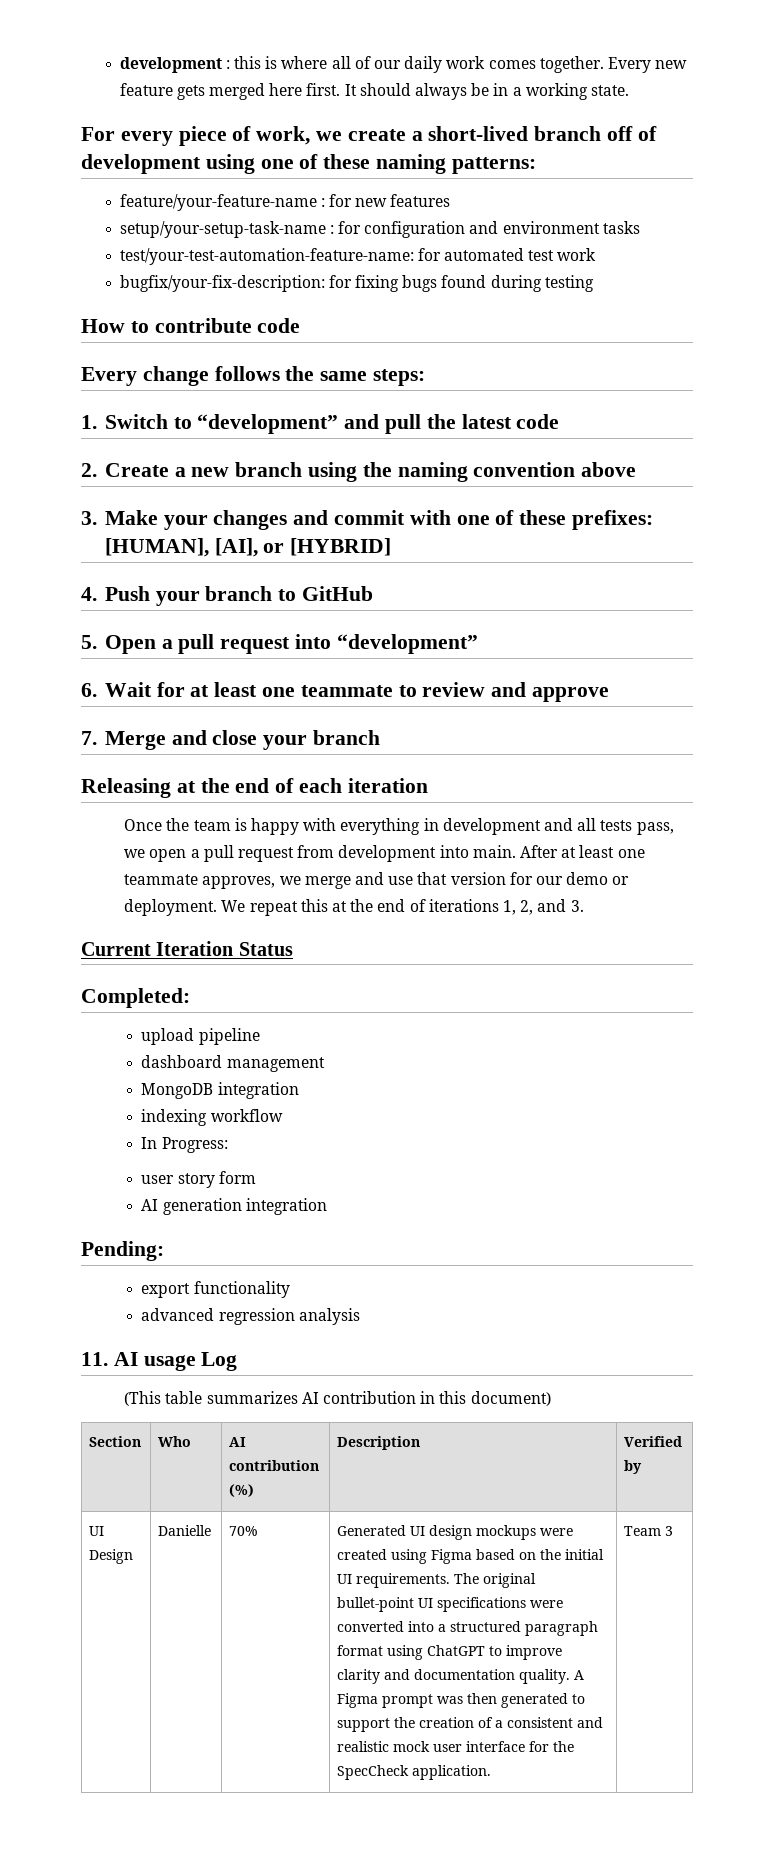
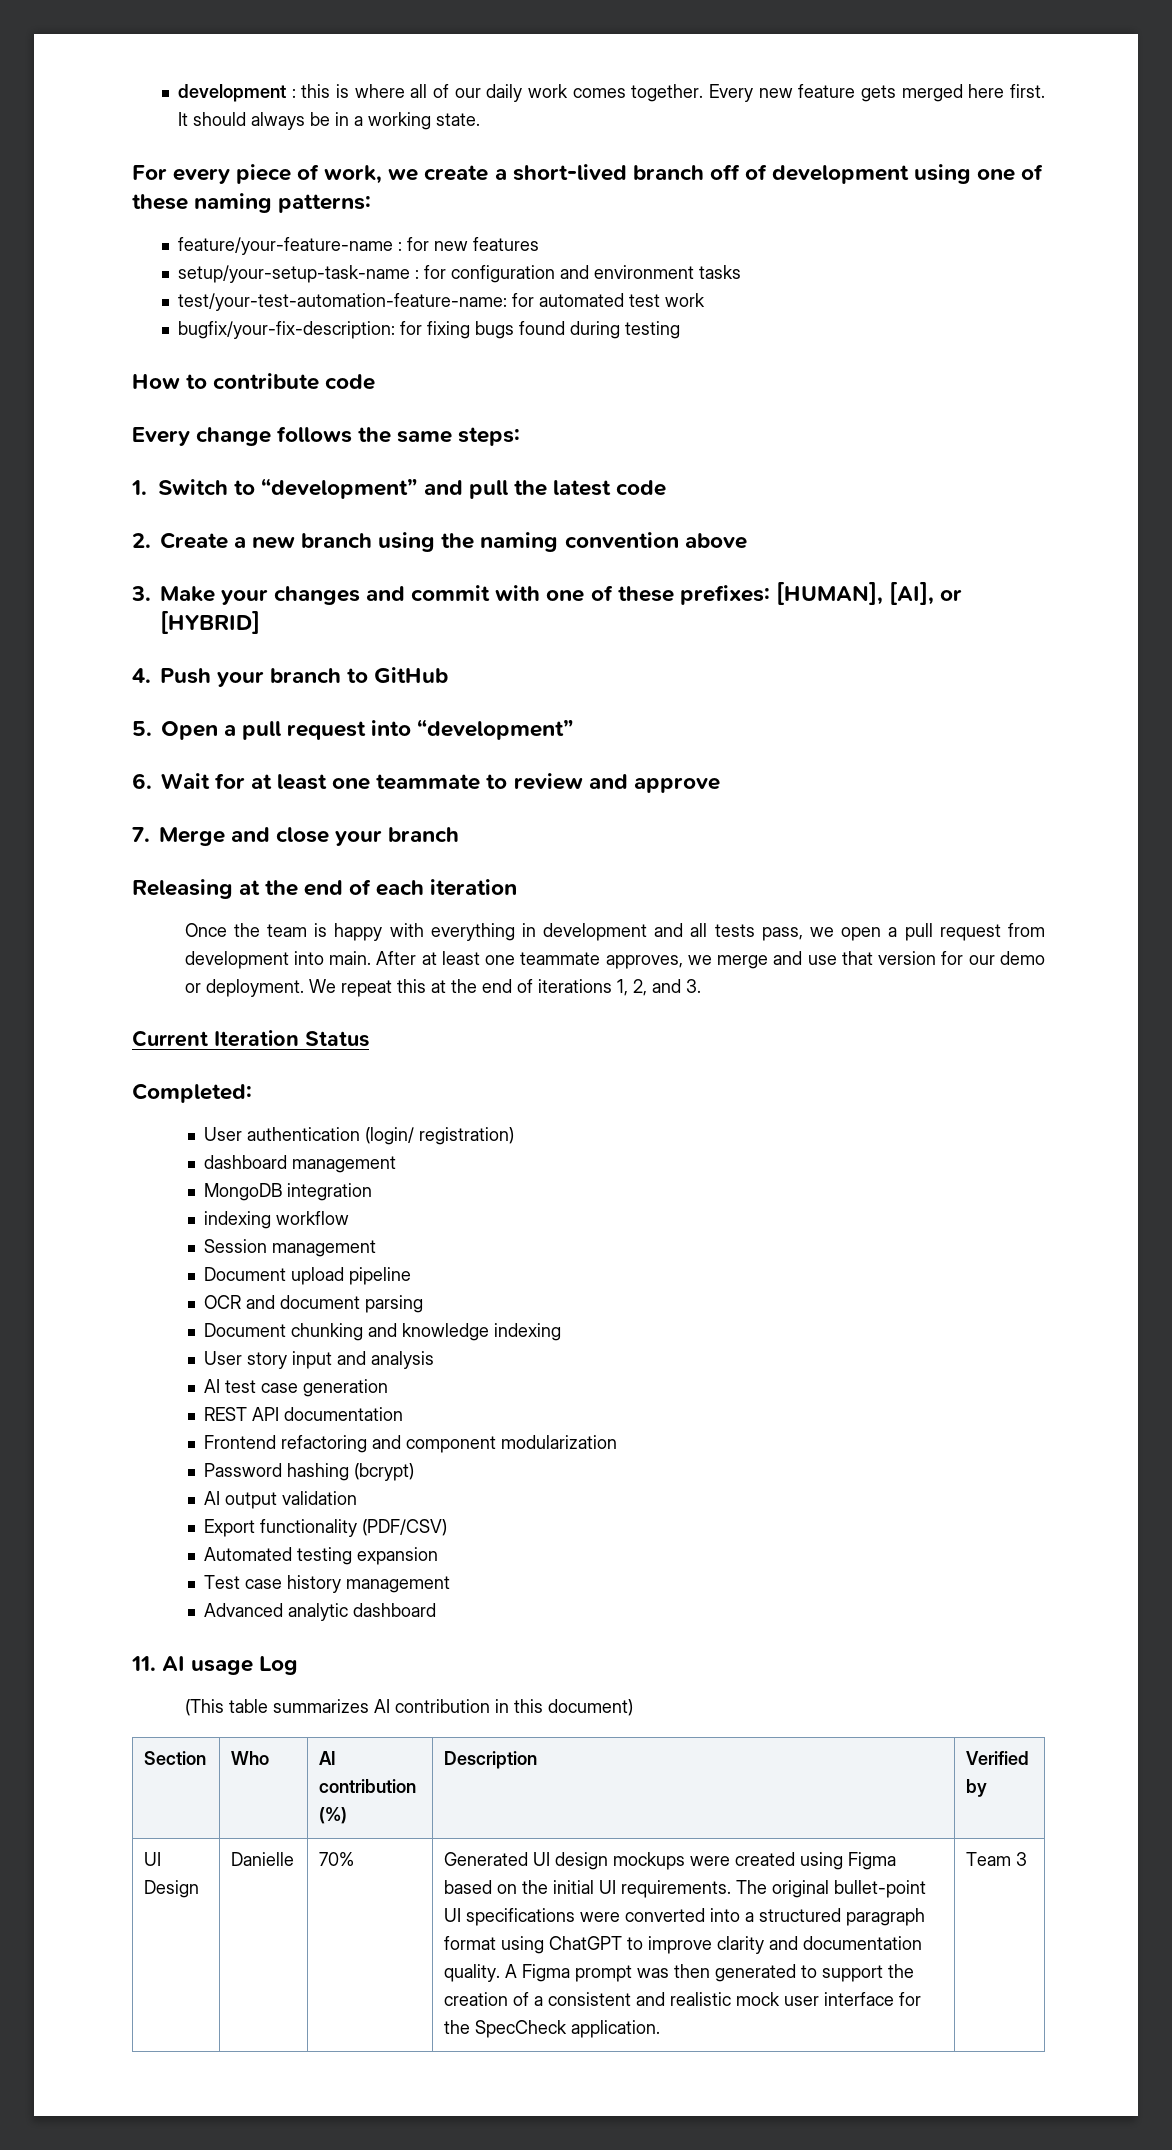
- upload pipeline
+ User authentication (login/ registration)
- In Progress:
- user story form
- AI generation integration
- Pending:
- export functionality
- advanced regression analysis
+ Session management
+ Document upload pipeline
+ OCR and document parsing
+ Document chunking and knowledge indexing
+ User story input and analysis
+ AI test case generation
+ REST API documentation
+ Frontend refactoring and component modularization
+ Password hashing (bcrypt)
+ AI output validation
+ Export functionality (PDF/CSV)
+ Automated testing expansion
+ Test case history management
+ Advanced analytic dashboard

